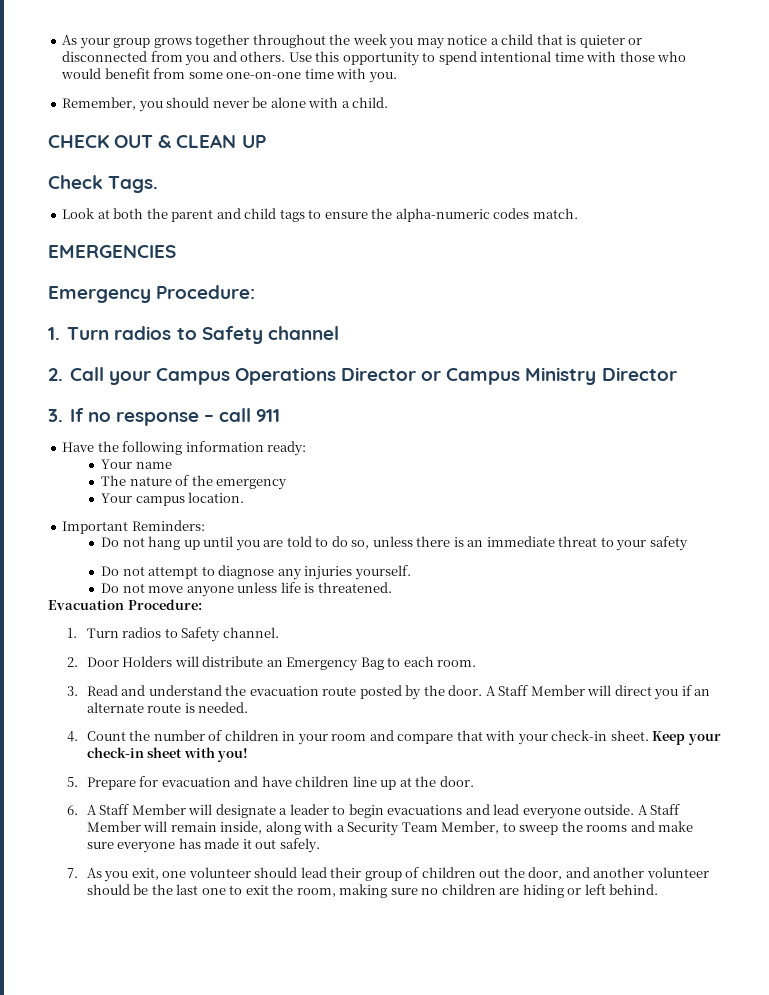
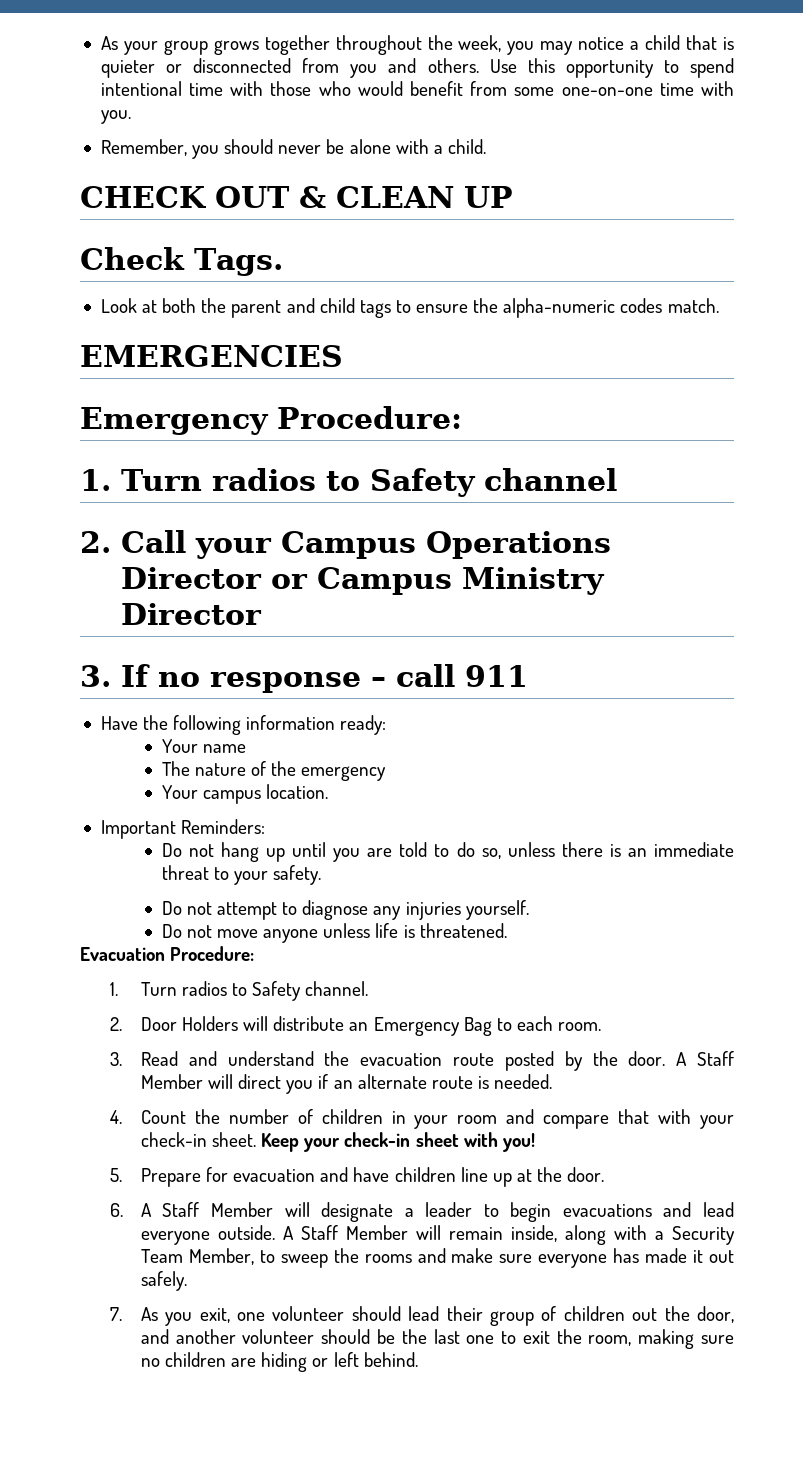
- As your group grows together throughout the week you may notice a child that is quieter or disconnected from you and others.
+ As your group grows together throughout the week, you may notice a child that is quieter or disconnected from you and others.
- Do not hang up until you are told to do so, unless there is an immediate threat to your safety
+ Do not hang up until you are told to do so, unless there is an immediate threat to your safety.

